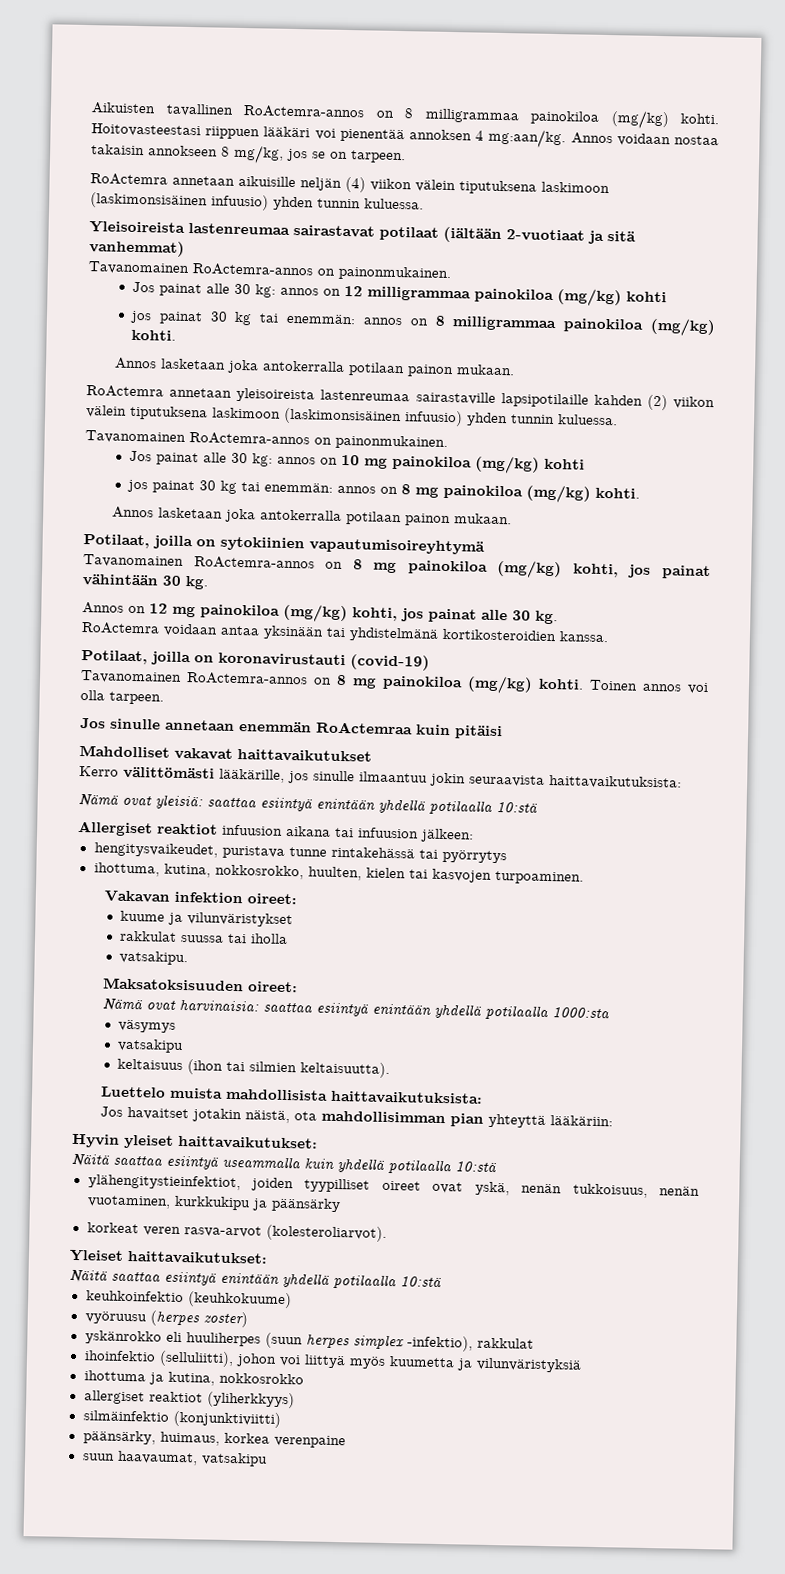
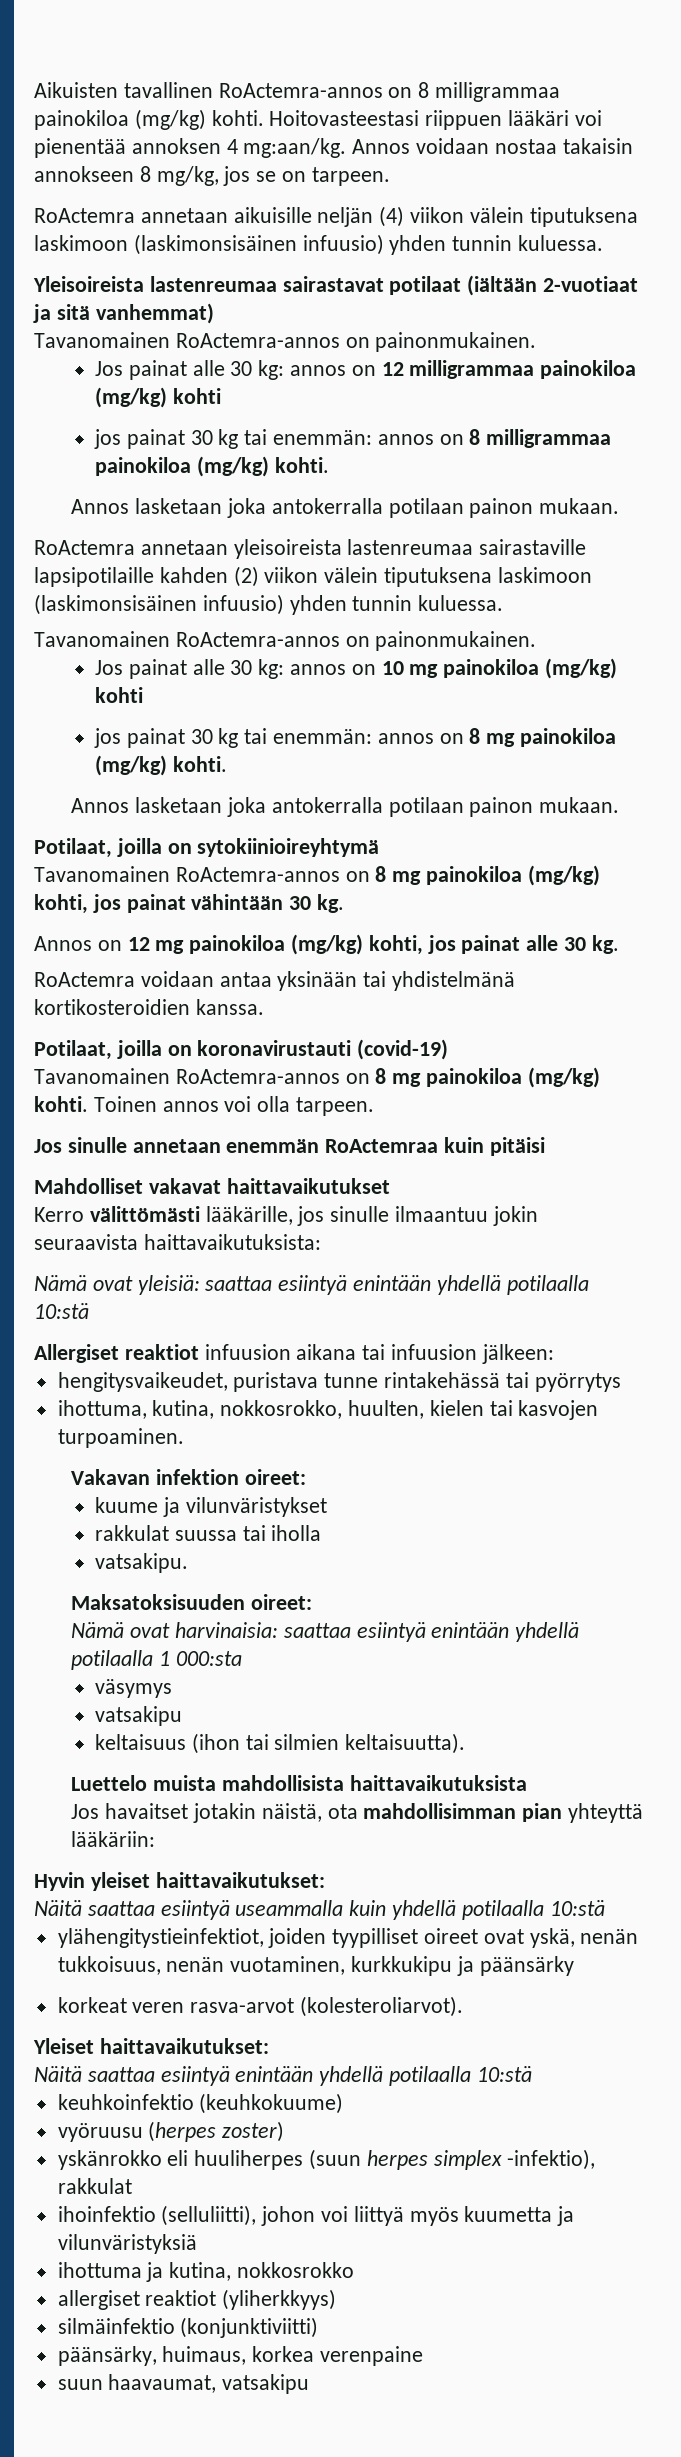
- Potilaat, joilla on sytokiinien vapautumisoireyhtymä
+ Potilaat, joilla on sytokiinioireyhtymä
- Nämä ovat harvinaisia: saattaa esiintyä enintään yhdellä potilaalla 1000:sta
+ Nämä ovat harvinaisia: saattaa esiintyä enintään yhdellä potilaalla 1 000:sta
- Luettelo muista mahdollisista haittavaikutuksista:
+ Luettelo muista mahdollisista haittavaikutuksista

